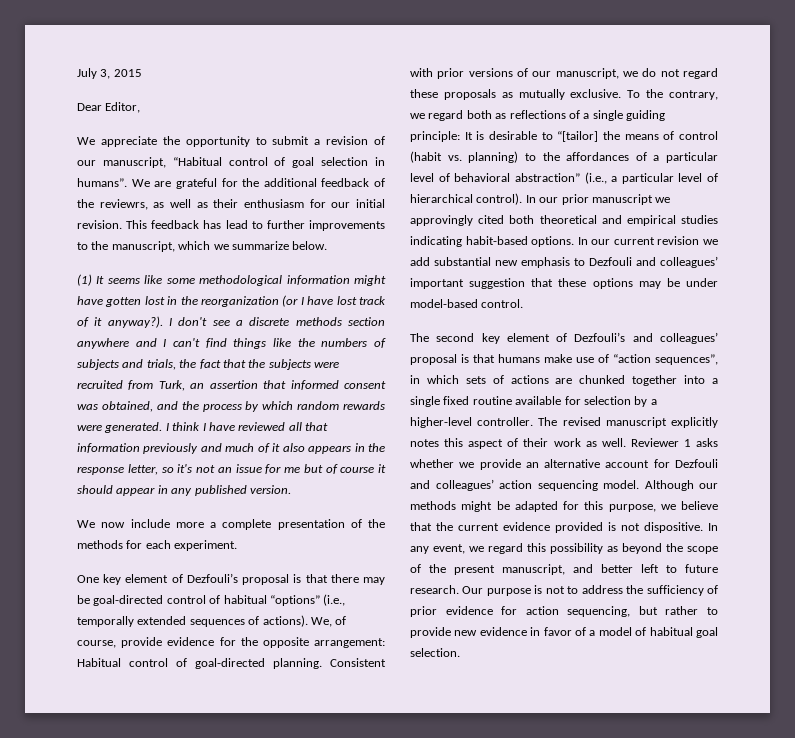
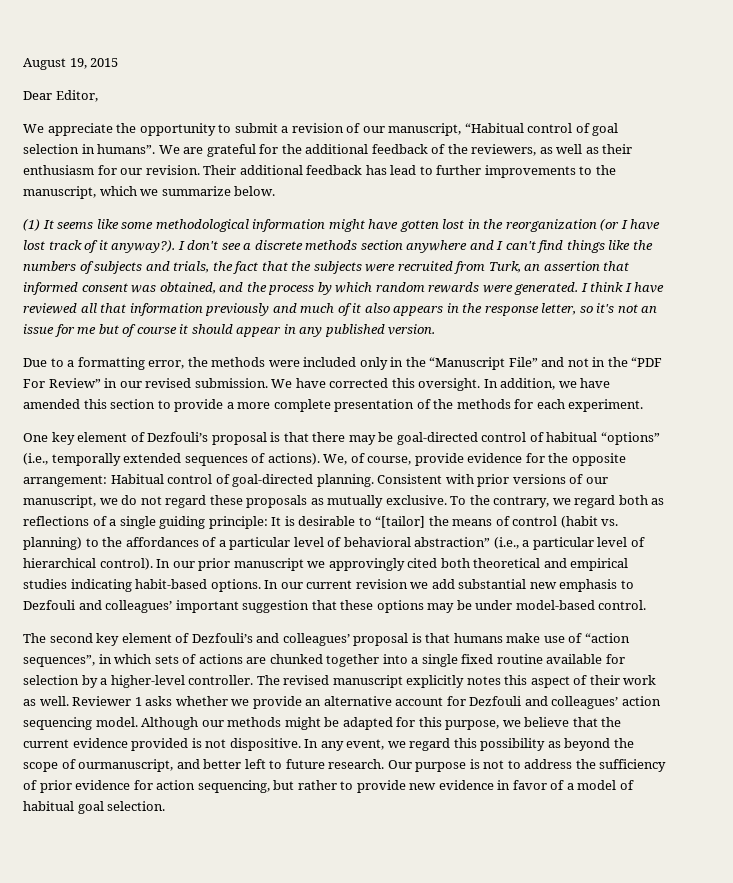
- July 3, 2015
+ August 19, 2015
- We are grateful for the additional feedback of the reviewrs, as well as their enthusiasm for our initial revision. This feedback has lead to further improvements to the manuscript, which we summarize below.
+ We are grateful for the additional feedback of the reviewers, as well as their enthusiasm for our revision. Their additional feedback has lead to further improvements to the manuscript, which we summarize below.
- We now include more a complete presentation of the methods for each experiment.
+ Due to a formatting error, the methods were included only in the “Manuscript File” and not in the “PDF For Review” in our revised submission. We have corrected this oversight. In addition, we have amended this section to provide a more complete presentation of the methods for each experiment.
- In any event, we regard this possibility as beyond the scope of the present manuscript, and better left to future research.
+ In any event, we regard this possibility as beyond the scope of ourmanuscript, and better left to future research.

